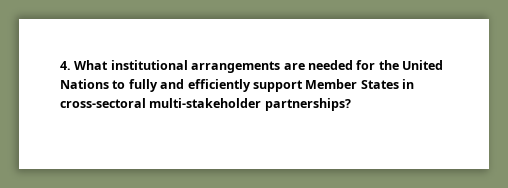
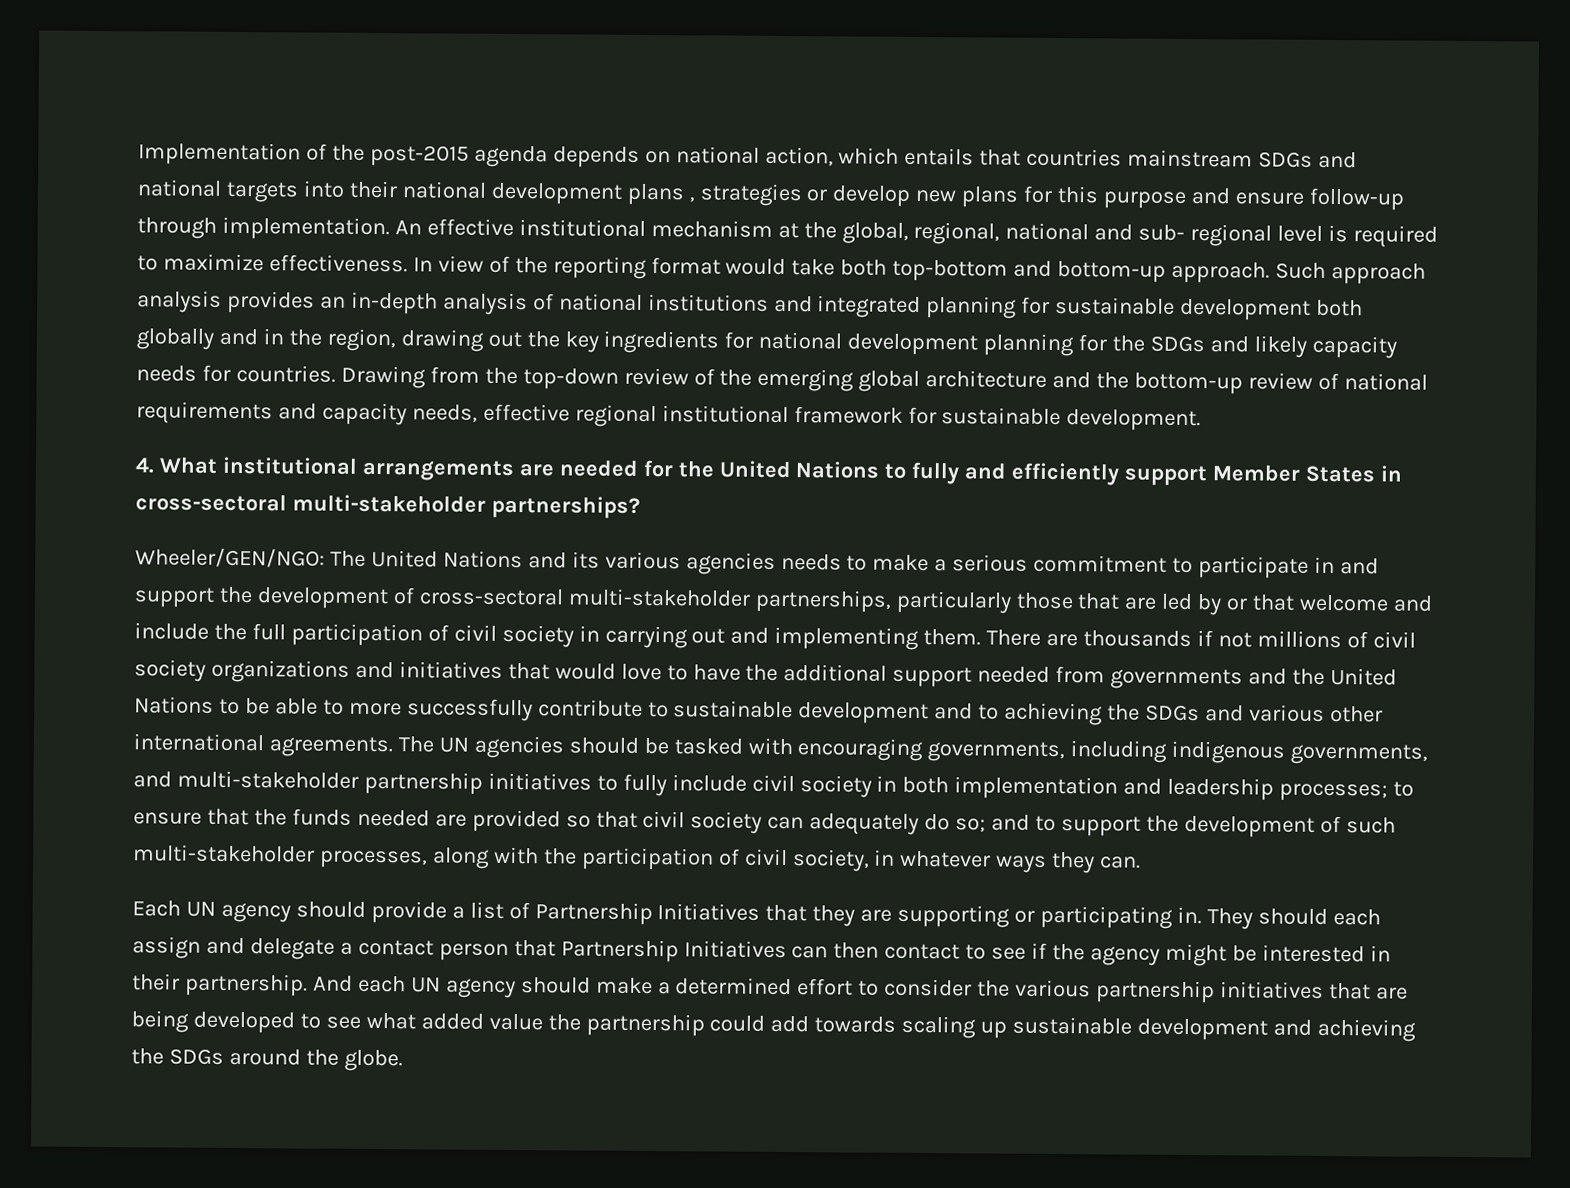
+ Implementation of the post-2015 agenda depends on national action, which entails that countries mainstream SDGs and national targets into their national development plans , strategies or develop new plans for this purpose and ensure follow-up through implementation. An effective institutional mechanism at the global, regional, national and sub- regional level is required to maximize effectiveness. In view of the reporting format would take both top-bottom and bottom-up approach. Such approach analysis provides an in-depth analysis of national institutions and integrated planning for sustainable development both globally and in the region, drawing out the key ingredients for national development planning for the SDGs and likely capacity needs for countries. Drawing from the top-down review of the emerging global architecture and the bottom-up review of national requirements and capacity needs, effective regional institutional framework for sustainable development.
+ Wheeler/GEN/NGO: The United Nations and its various agencies needs to make a serious commitment to participate in and support the development of cross-sectoral multi-stakeholder partnerships, particularly those that are led by or that welcome and include the full participation of civil society in carrying out and implementing them. There are thousands if not millions of civil society organizations and initiatives that would love to have the additional support needed from governments and the United Nations to be able to more successfully contribute to sustainable development and to achieving the SDGs and various other international agreements. The UN agencies should be tasked with encouraging governments, including indigenous governments, and multi-stakeholder partnership initiatives to fully include civil society in both implementation and leadership processes; to ensure that the funds needed are provided so that civil society can adequately do so; and to support the development of such multi-stakeholder processes, along with the participation of civil society, in whatever ways they can.
+ Each UN agency should provide a list of Partnership Initiatives that they are supporting or participating in. They should each assign and delegate a contact person that Partnership Initiatives can then contact to see if the agency might be interested in their partnership. And each UN agency should make a determined effort to consider the various partnership initiatives that are being developed to see what added value the partnership could add towards scaling up sustainable development and achieving the SDGs around the globe.

